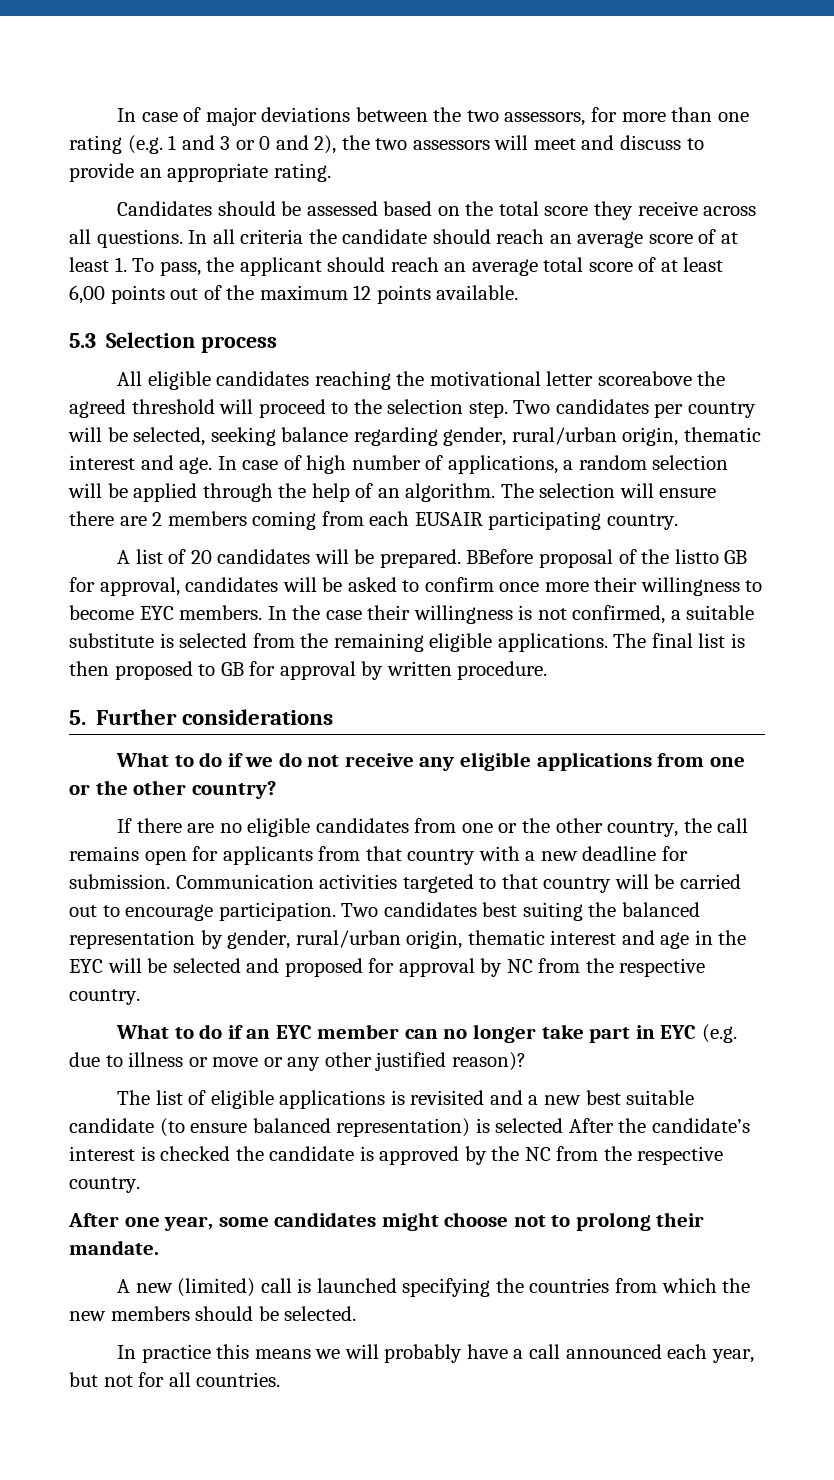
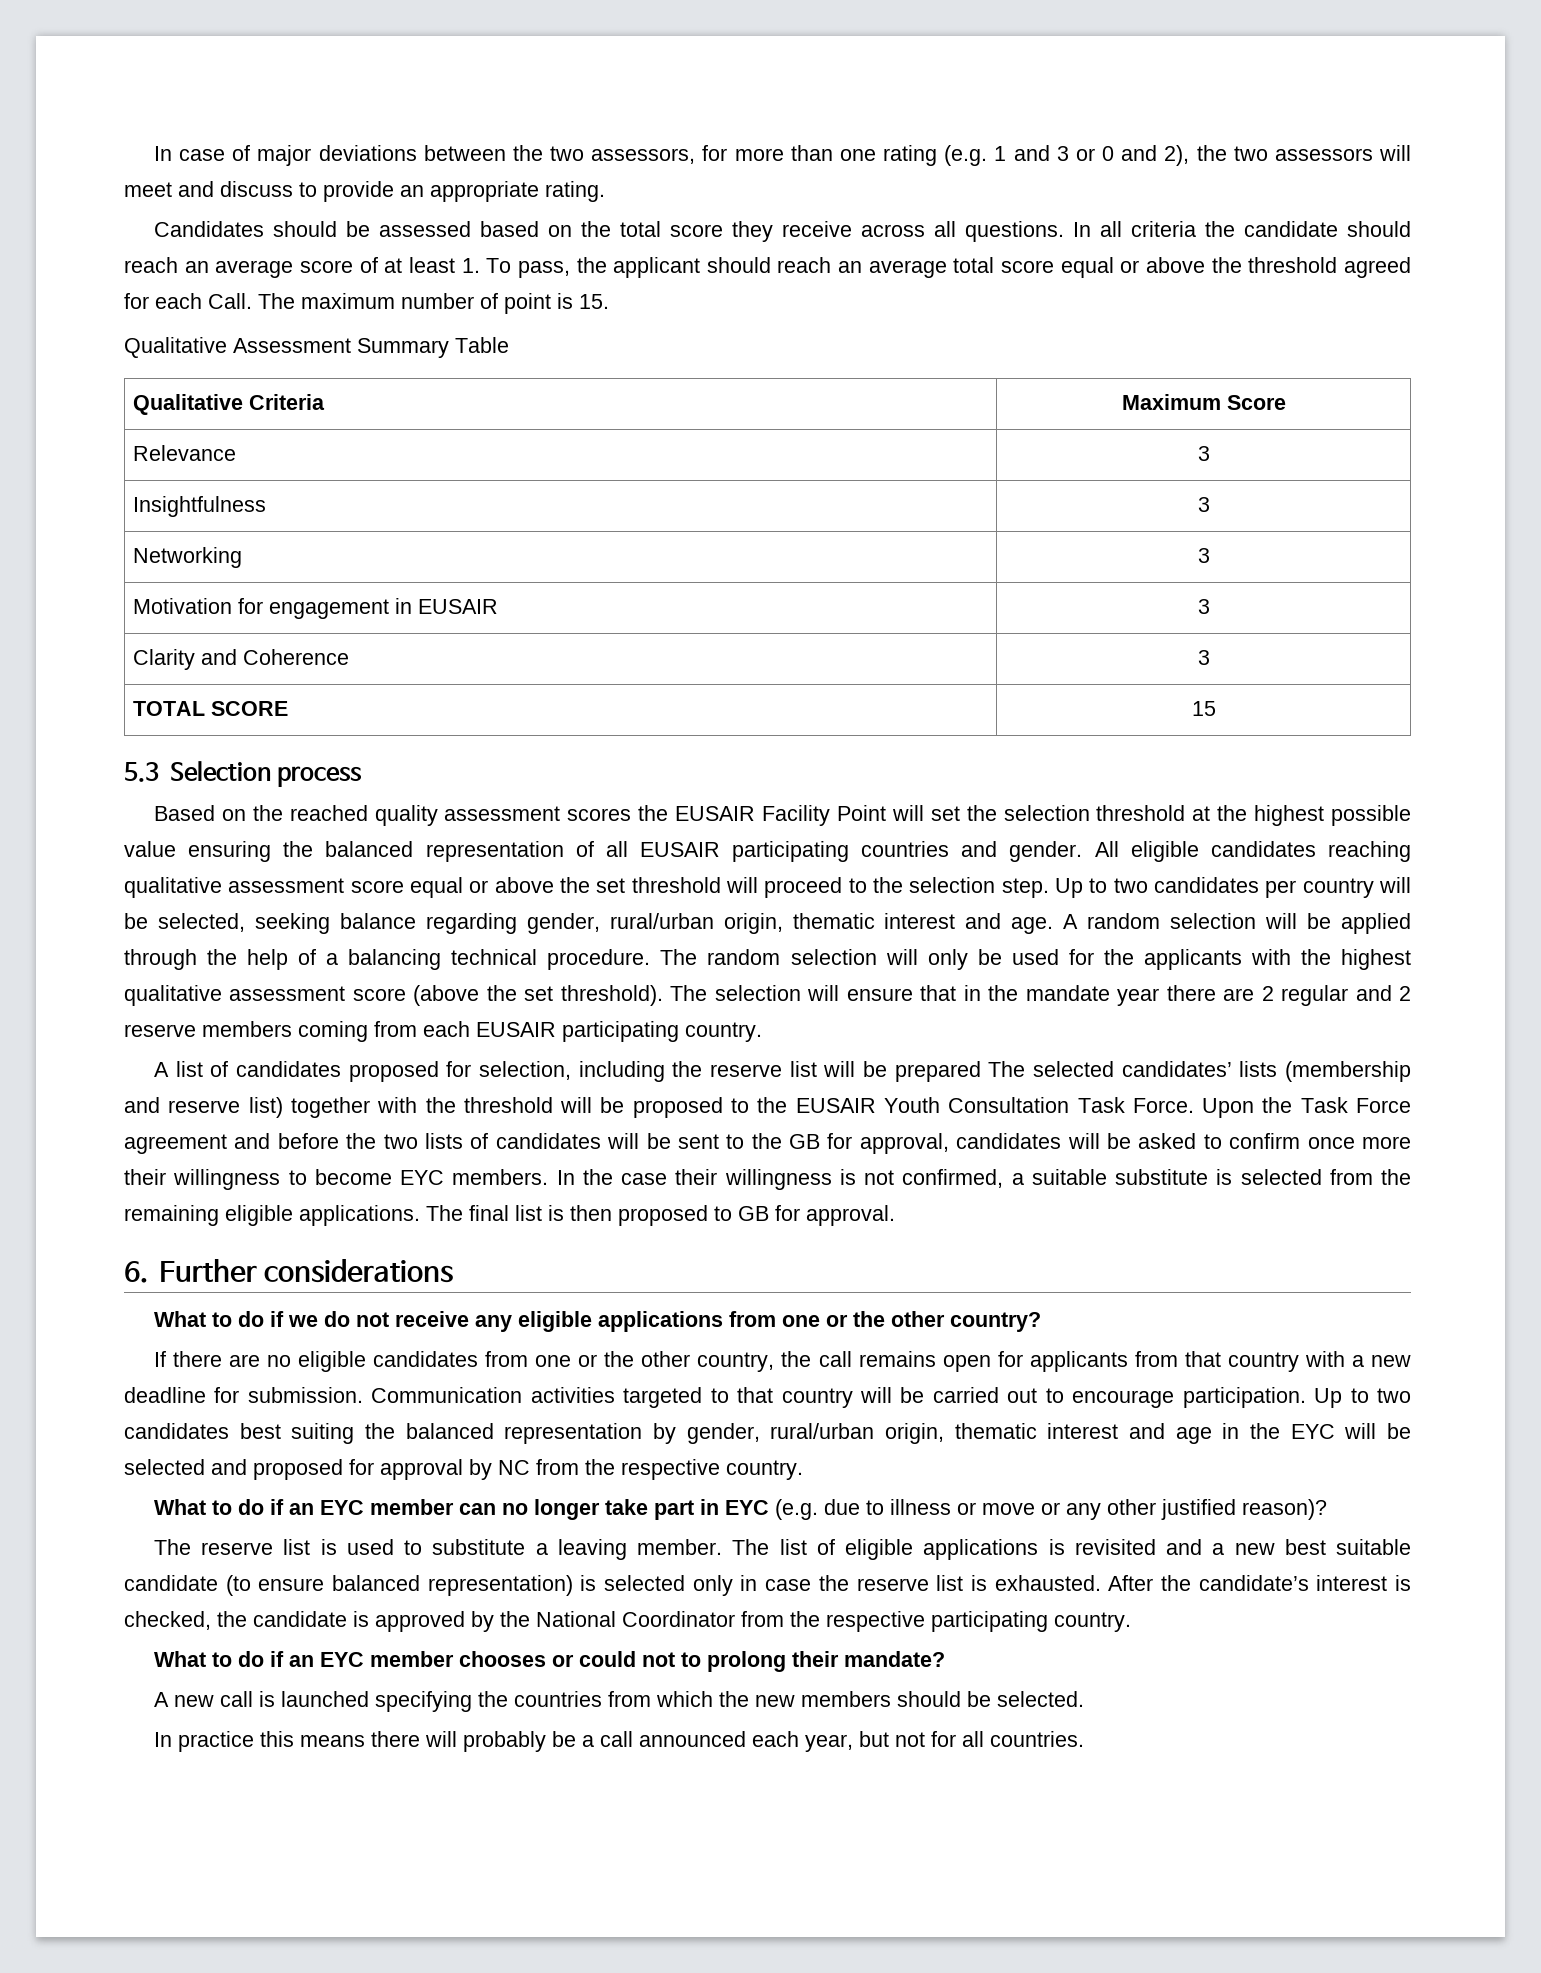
- In all criteria the candidate should reach an average score of at least 1. To pass, the applicant should reach an average total score of at least 6,00 points out of the maximum 12 points available.
+ In all criteria the candidate should reach an average score of at least 1. To pass, the applicant should reach an average total score equal or above the threshold agreed for each Call. The maximum number of point is 15.
+ Qualitative Assessment Summary Table
+ Qualitative Criteria | Maximum Score
+ Relevance | 3
+ Insightfulness | 3
+ Networking | 3
+ Motivation for engagement in EUSAIR | 3
+ Clarity and Coherence | 3
+ TOTAL SCORE | 15
  5.3 Selection process
- All eligible candidates reaching the motivational letter scoreabove the agreed threshold will proceed to the selection step.
+ Based on the reached quality assessment scores the EUSAIR Facility Point will set the selection threshold at the highest possible value ensuring the balanced representation of all EUSAIR participating countries and gender. All eligible candidates reaching qualitative assessment score equal or above the set threshold will proceed to the selection step.
- Two candidates per country will be selected, seeking balance regarding gender, rural/urban origin, thematic interest and age.
+ Up to two candidates per country will be selected, seeking balance regarding gender, rural/urban origin, thematic interest and age.
- In case of high number of applications, a random selection will be applied through the help of an algorithm. The selection will ensure there are 2 members coming from each EUSAIR participating country.
+ A random selection will be applied through the help of a balancing technical procedure. The random selection will only be used for the applicants with the highest qualitative assessment score (above the set threshold). The selection will ensure that in the mandate year there are 2 regular and 2 reserve members coming from each EUSAIR participating country.
- A list of 20 candidates will be prepared. BBefore proposal of the listto GB for approval, candidates will be asked to confirm once more their willingness to become EYC members.
+ A list of candidates proposed for selection, including the reserve list will be prepared The selected candidates’ lists (membership and reserve list) together with the threshold will be proposed to the EUSAIR Youth Consultation Task Force. Upon the Task Force agreement and before the two lists of candidates will be sent to the GB for approval, candidates will be asked to confirm once more their willingness to become EYC members.
- The final list is then proposed to GB for approval by written procedure.
- 5. Further considerations
+ The final list is then proposed to GB for approval.
+ 6. Further considerations
- Two candidates best suiting the balanced representation by gender, rural/urban origin, thematic interest and age in the EYC will be selected and proposed for approval by NC from the respective country.
+ Up to two candidates best suiting the balanced representation by gender, rural/urban origin, thematic interest and age in the EYC will be selected and proposed for approval by NC from the respective country.
- The list of eligible applications is revisited and a new best suitable candidate (to ensure balanced representation) is selected After the candidate’s interest is checked the candidate is approved by the NC from the respective country.
- After one year, some candidates might choose not to prolong their mandate.
+ The reserve list is used to substitute a leaving member. The list of eligible applications is revisited and a new best suitable candidate (to ensure balanced representation) is selected only in case the reserve list is exhausted. After the candidate’s interest is checked, the candidate is approved by the National Coordinator from the respective participating country.
+ What to do if an EYC member chooses or could not to prolong their mandate?
- A new (limited) call is launched specifying the countries from which the new members should be selected.
+ A new call is launched specifying the countries from which the new members should be selected.
- In practice this means we will probably have a call announced each year, but not for all countries.
+ In practice this means there will probably be a call announced each year, but not for all countries.

